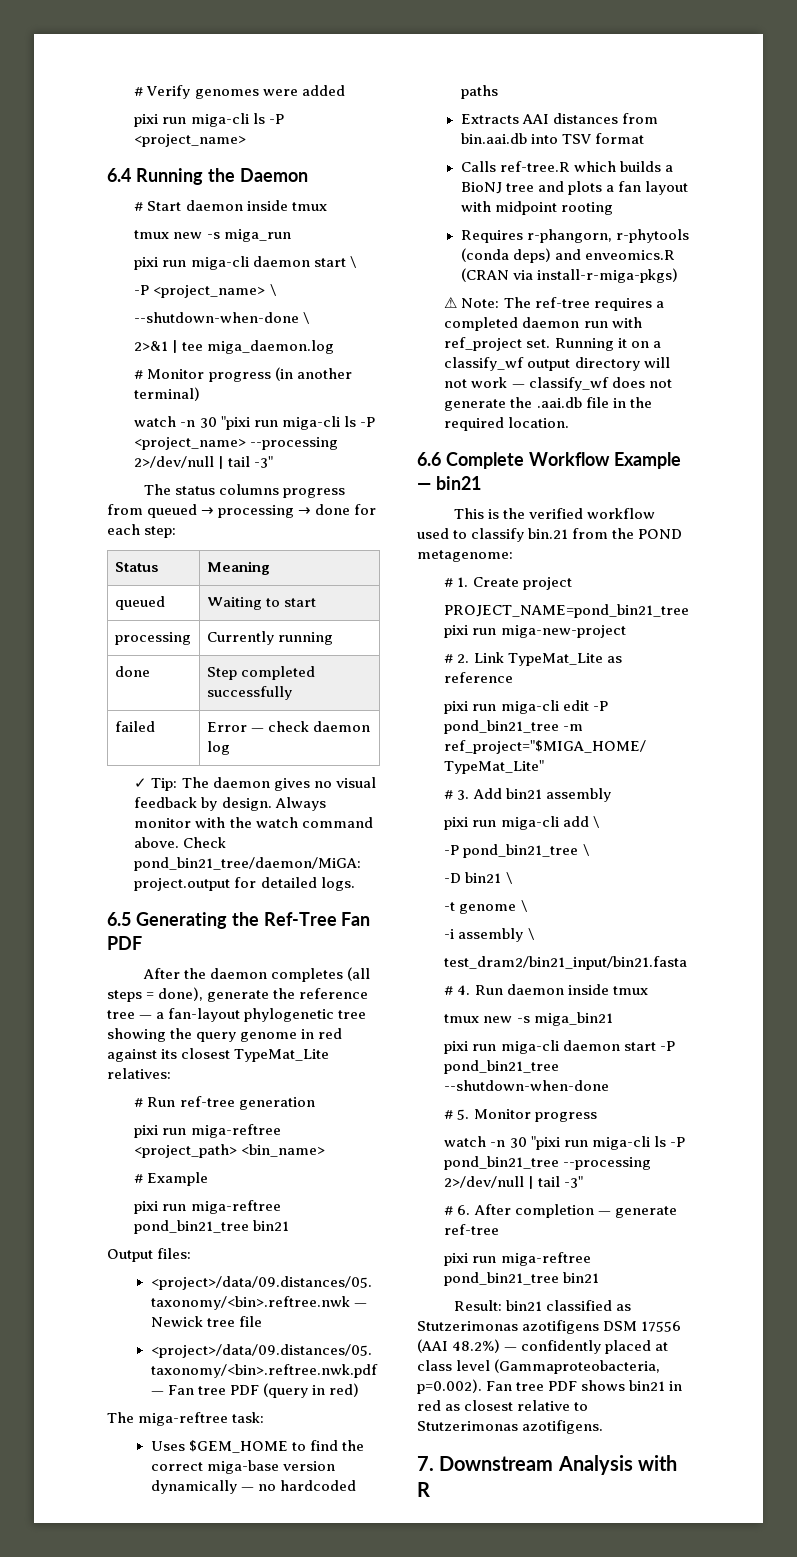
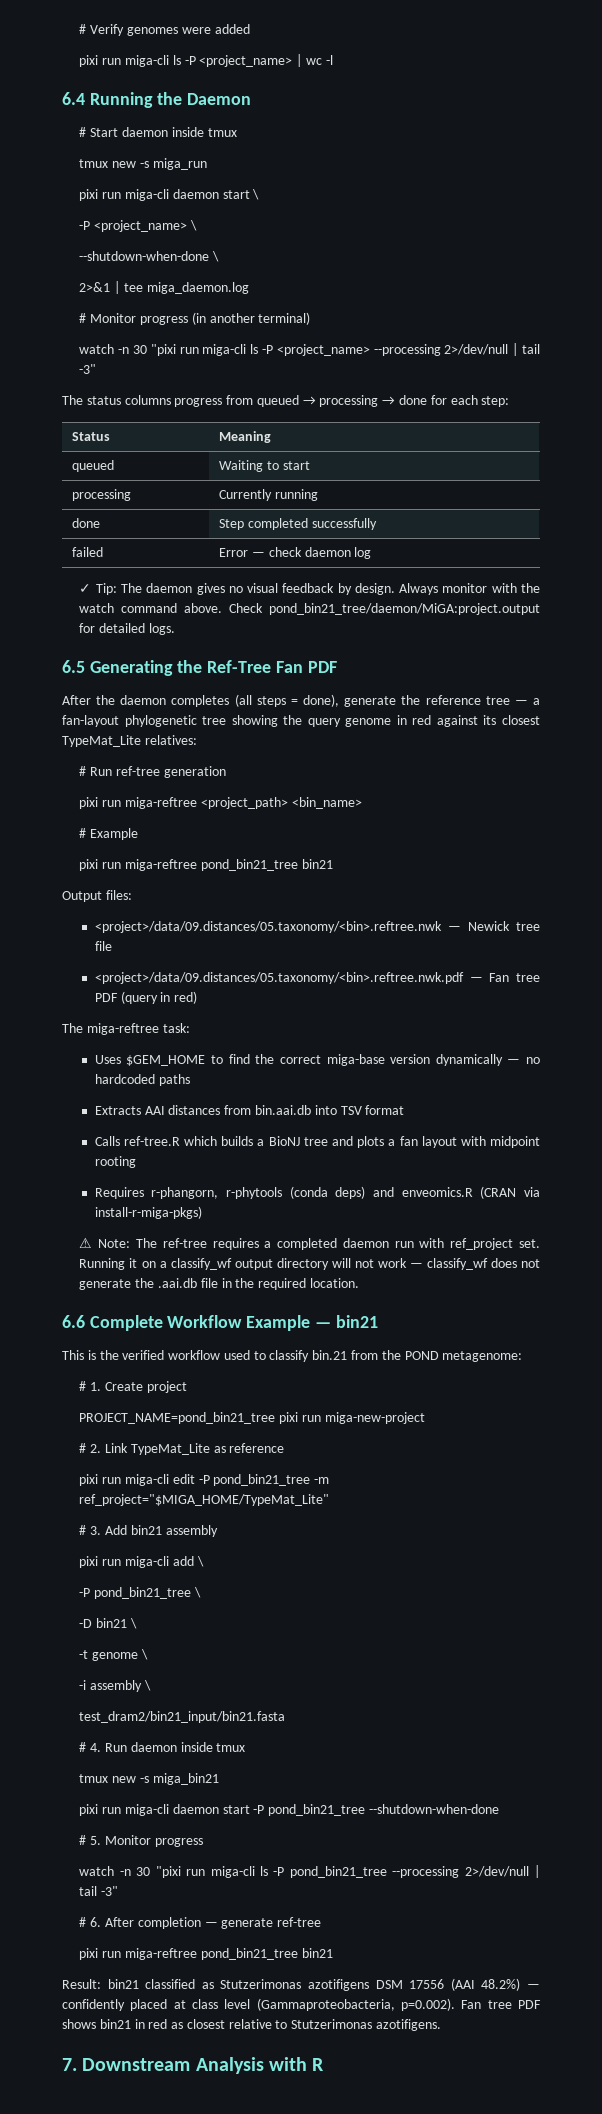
- pixi run miga-cli ls -P <project_name>
+ pixi run miga-cli ls -P <project_name> | wc -l

